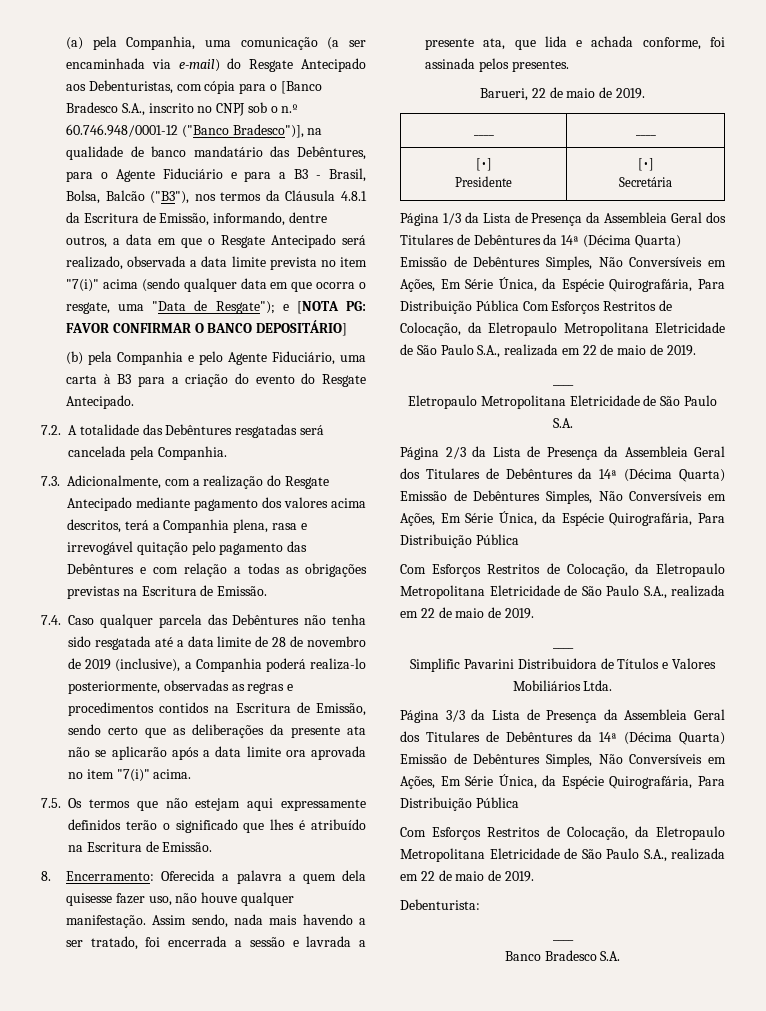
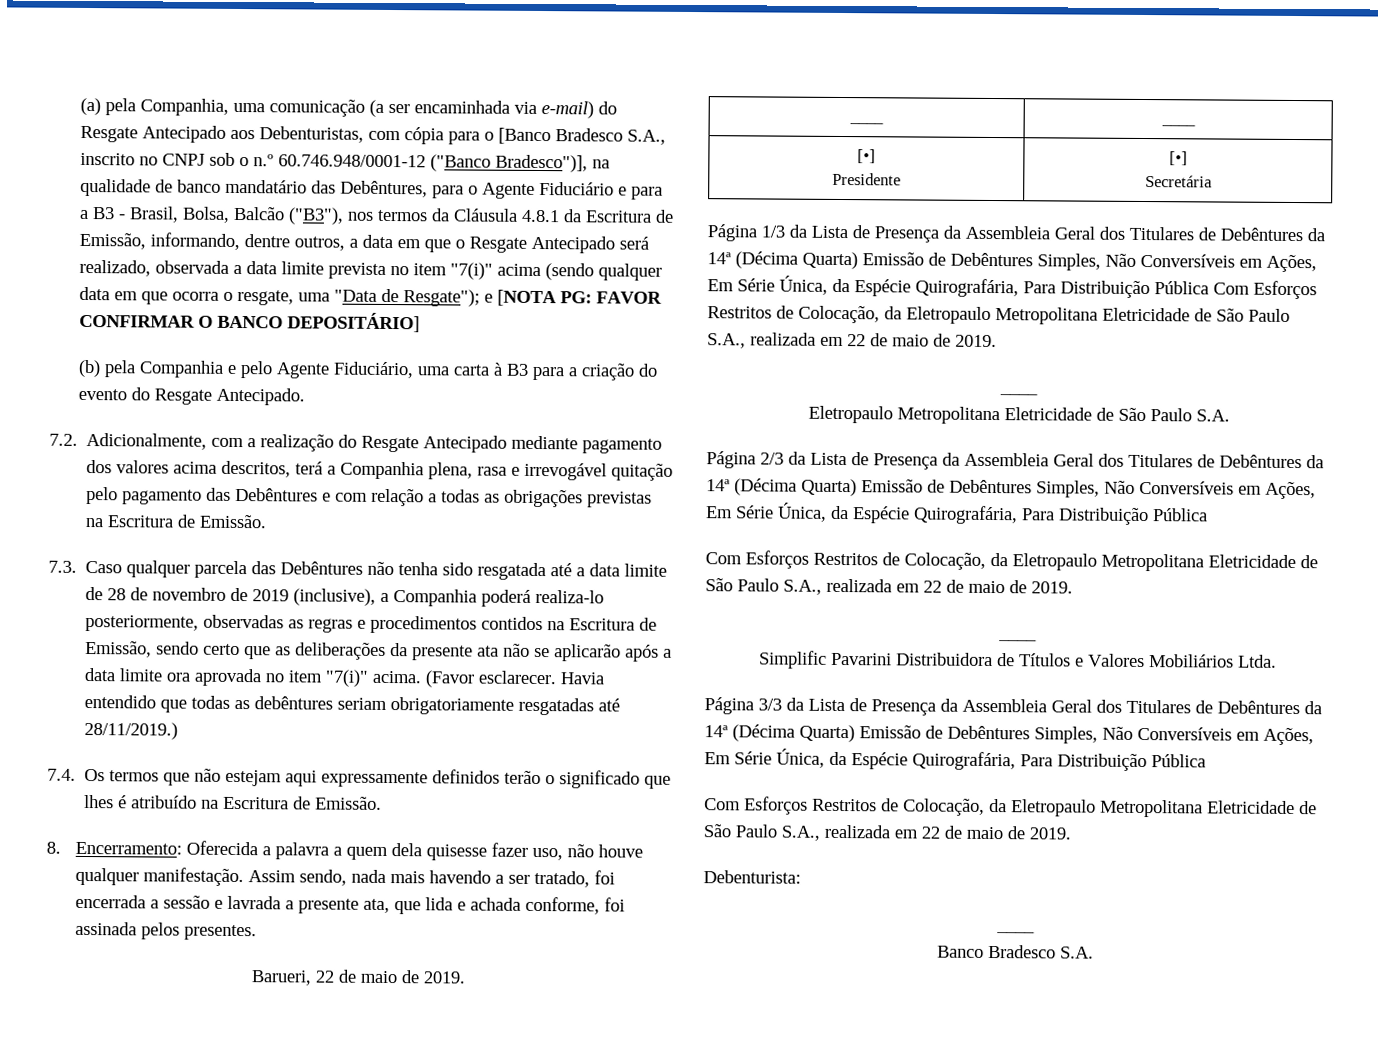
- 7.2. A totalidade das Debêntures resgatadas será cancelada pela Companhia.
- 7.3. Adicionalmente, com a realização do Resgate Antecipado mediante pagamento dos valores acima descritos, terá a Companhia plena, rasa e irrevogável quitação pelo pagamento das Debêntures e com relação a todas as obrigações previstas na Escritura de Emissão.
+ 7.2. Adicionalmente, com a realização do Resgate Antecipado mediante pagamento dos valores acima descritos, terá a Companhia plena, rasa e irrevogável quitação pelo pagamento das Debêntures e com relação a todas as obrigações previstas na Escritura de Emissão.
- 7.4. Caso qualquer parcela das Debêntures não tenha sido resgatada até a data limite de 28 de novembro de 2019 (inclusive), a Companhia poderá realiza-lo posteriormente, observadas as regras e procedimentos contidos na Escritura de Emissão, sendo certo que as deliberações da presente ata não se aplicarão após a data limite ora aprovada no item "7(i)" acima.
- 7.5. Os termos que não estejam aqui expressamente definidos terão o significado que lhes é atribuído na Escritura de Emissão.
+ 7.3. Caso qualquer parcela das Debêntures não tenha sido resgatada até a data limite de 28 de novembro de 2019 (inclusive), a Companhia poderá realiza-lo posteriormente, observadas as regras e procedimentos contidos na Escritura de Emissão, sendo certo que as deliberações da presente ata não se aplicarão após a data limite ora aprovada no item "7(i)" acima. (Favor esclarecer. Havia entendido que todas as debêntures seriam obrigatoriamente resgatadas até 28/11/2019.)
+ 7.4. Os termos que não estejam aqui expressamente definidos terão o significado que lhes é atribuído na Escritura de Emissão.

